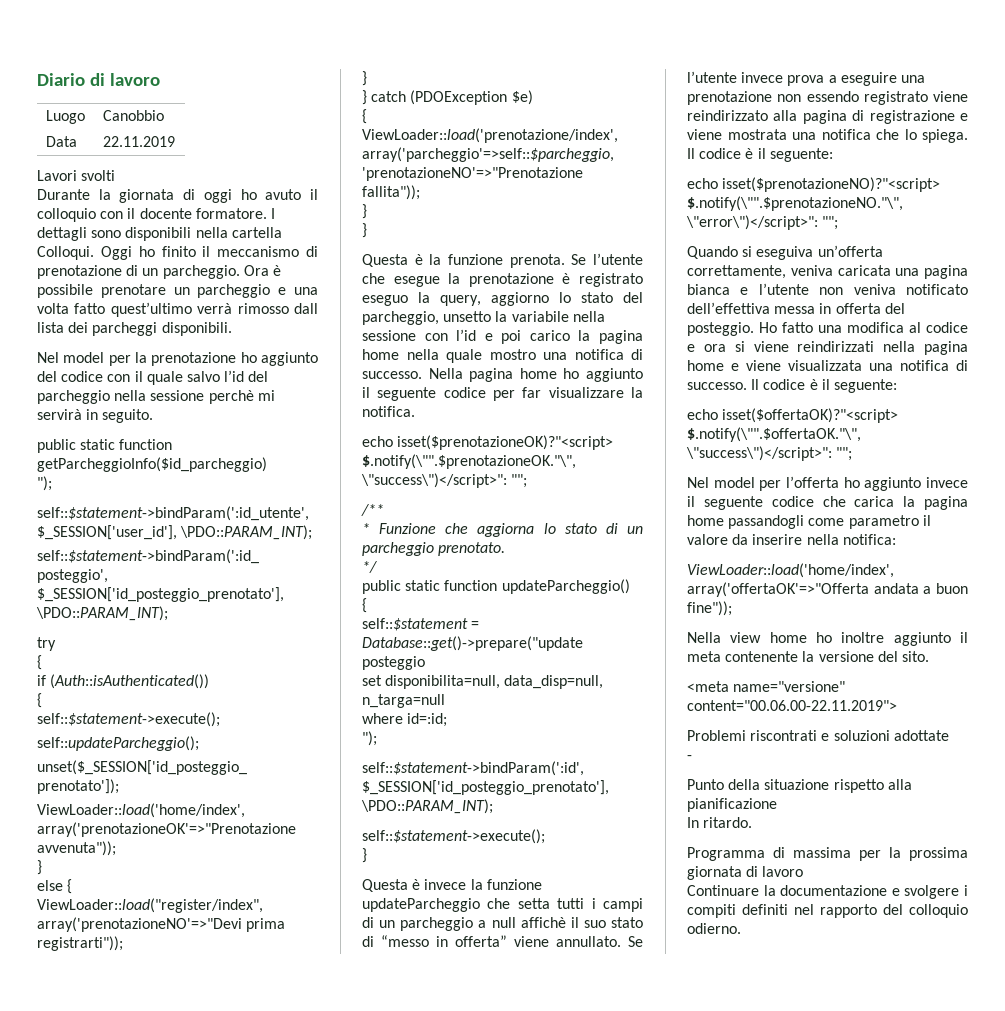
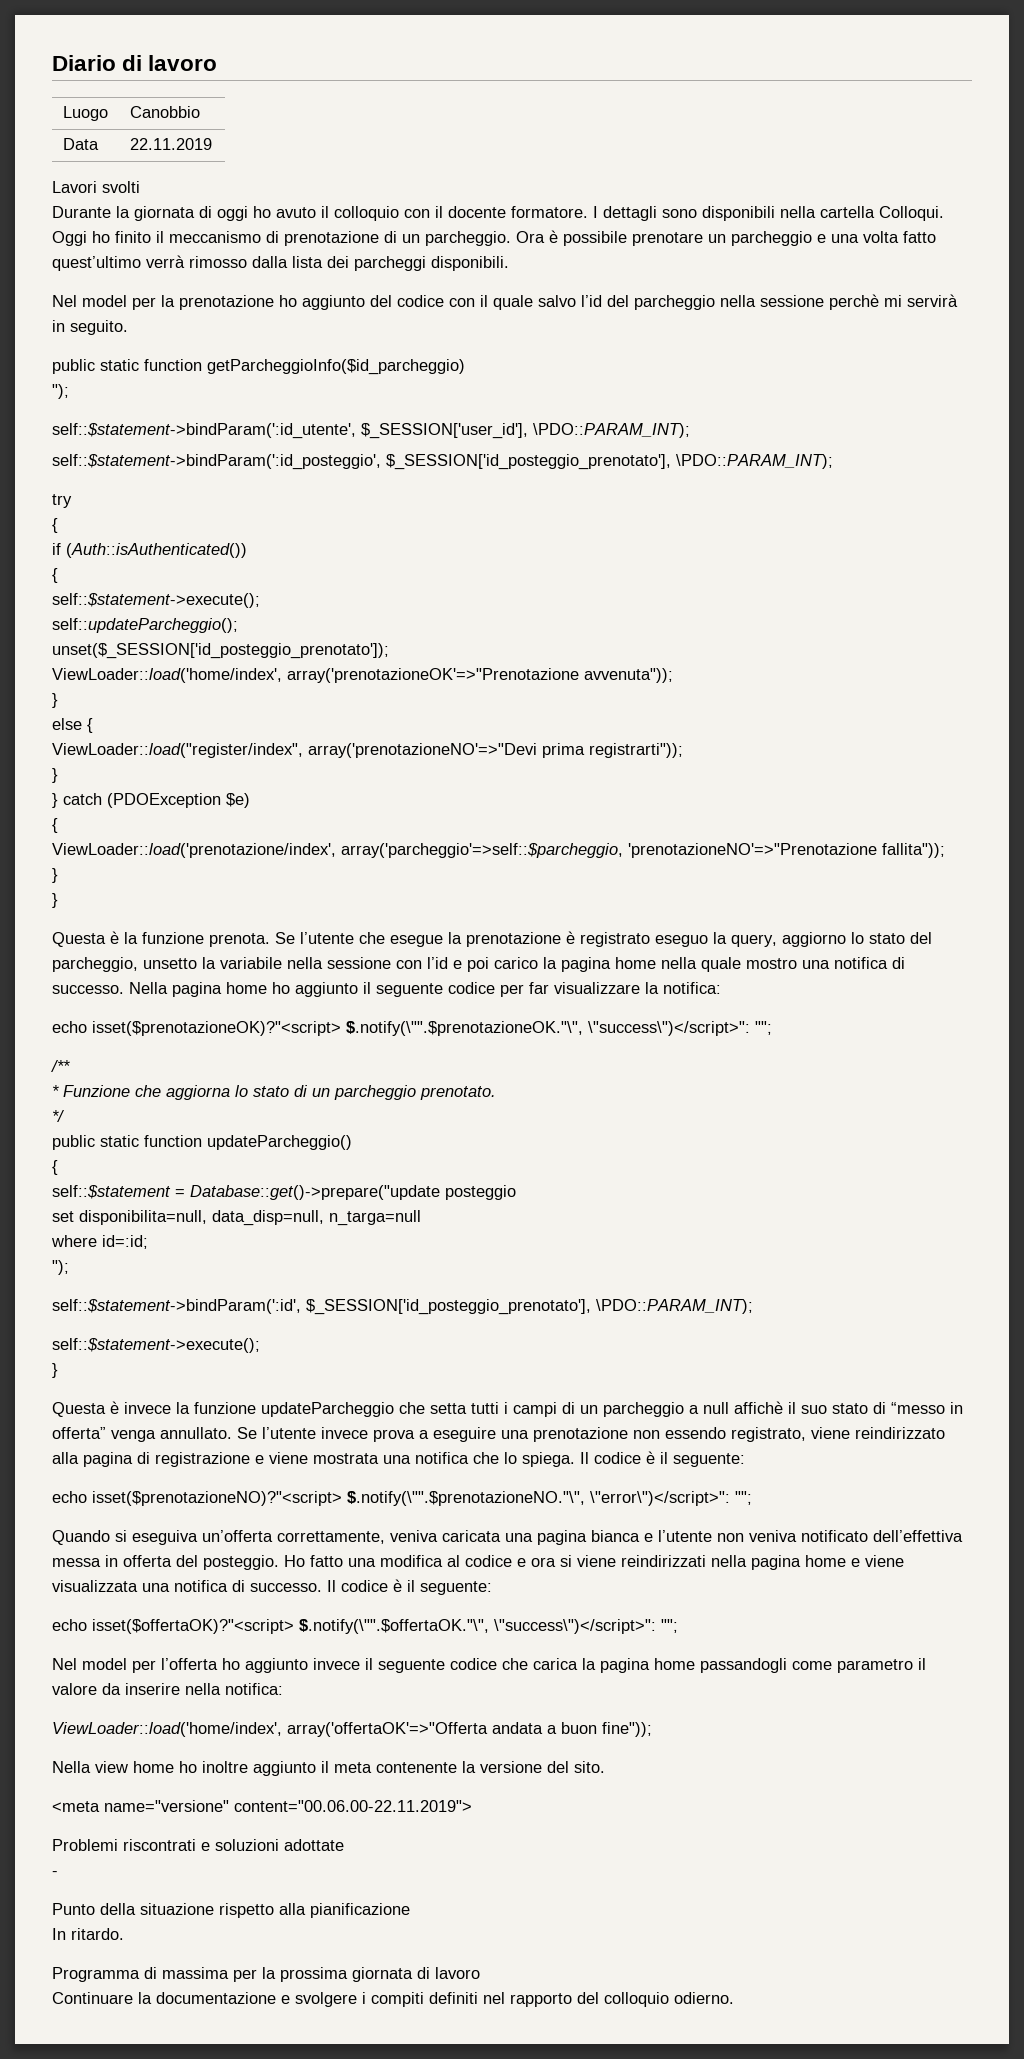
- Ora è possibile prenotare un parcheggio e una volta fatto quest’ultimo verrà rimosso dall lista dei parcheggi disponibili.
+ Ora è possibile prenotare un parcheggio e una volta fatto quest’ultimo verrà rimosso dalla lista dei parcheggi disponibili.
- Nella pagina home ho aggiunto il seguente codice per far visualizzare la notifica.
+ Nella pagina home ho aggiunto il seguente codice per far visualizzare la notifica:
- Questa è invece la funzione updateParcheggio che setta tutti i campi di un parcheggio a null affichè il suo stato di “messo in offerta” viene annullato.
+ Questa è invece la funzione updateParcheggio che setta tutti i campi di un parcheggio a null affichè il suo stato di “messo in offerta” venga annullato.
- Se l’utente invece prova a eseguire una prenotazione non essendo registrato viene reindirizzato alla pagina di registrazione e viene mostrata una notifica che lo spiega.
+ Se l’utente invece prova a eseguire una prenotazione non essendo registrato, viene reindirizzato alla pagina di registrazione e viene mostrata una notifica che lo spiega.

